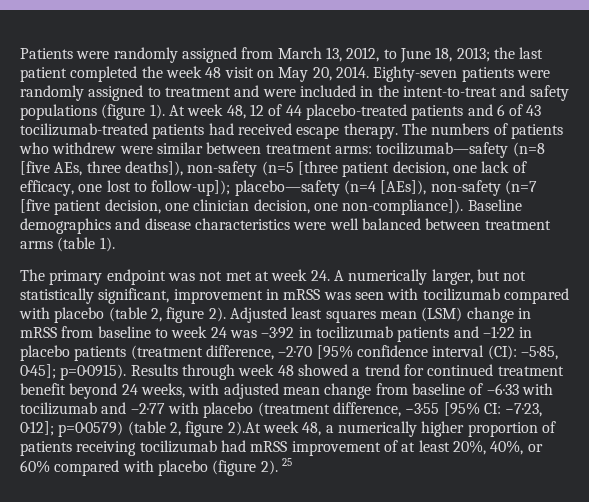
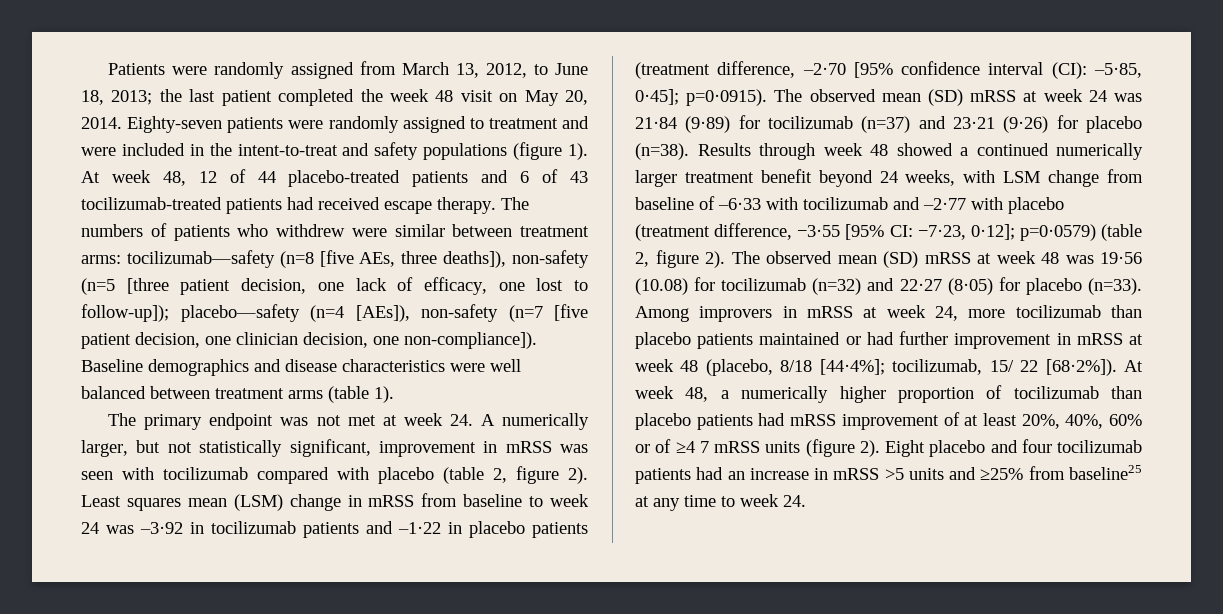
- Adjusted least squares mean (LSM) change in mRSS from baseline to week 24 was –3·92 in tocilizumab patients and –1·22 in placebo patients (treatment difference, –2·70 [95% confidence interval (CI): –5·85, 0·45]; p=0·0915).
+ Least squares mean (LSM) change in mRSS from baseline to week 24 was –3·92 in tocilizumab patients and –1·22 in placebo patients (treatment difference, –2·70 [95% confidence interval (CI): –5·85, 0·45]; p=0·0915).
+ The observed mean (SD) mRSS at week 24 was 21·84 (9·89) for tocilizumab (n=37) and 23·21 (9·26) for placebo (n=38).
- Results through week 48 showed a trend for continued treatment benefit beyond 24 weeks, with adjusted mean change from baseline of –6·33 with tocilizumab and –2·77 with placebo (treatment difference, −3·55 [95% CI: −7·23, 0·12]; p=0·0579) (table 2, figure 2).At week 48, a numerically higher proportion of patients receiving tocilizumab had mRSS improvement of at least 20%, 40%, or 60% compared with placebo (figure 2). 25
+ Results through week 48 showed a continued numerically larger treatment benefit beyond 24 weeks, with LSM change from baseline of –6·33 with tocilizumab and –2·77 with placebo (treatment difference, −3·55 [95% CI: −7·23, 0·12]; p=0·0579) (table 2, figure 2). The observed mean (SD) mRSS at week 48 was 19·56 (10.08) for tocilizumab (n=32) and 22·27 (8·05) for placebo (n=33). Among improvers in mRSS at week 24, more tocilizumab than placebo patients maintained or had further improvement in mRSS at week 48 (placebo, 8/18 [44·4%]; tocilizumab, 15/ 22 [68·2%]). At week 48, a numerically higher proportion of tocilizumab than placebo patients had mRSS improvement of at least 20%, 40%, 60% or of ≥4 7 mRSS units (figure 2). Eight placebo and four tocilizumab patients had an increase in mRSS >5 units and ≥25% from baseline25 at any time to week 24.

